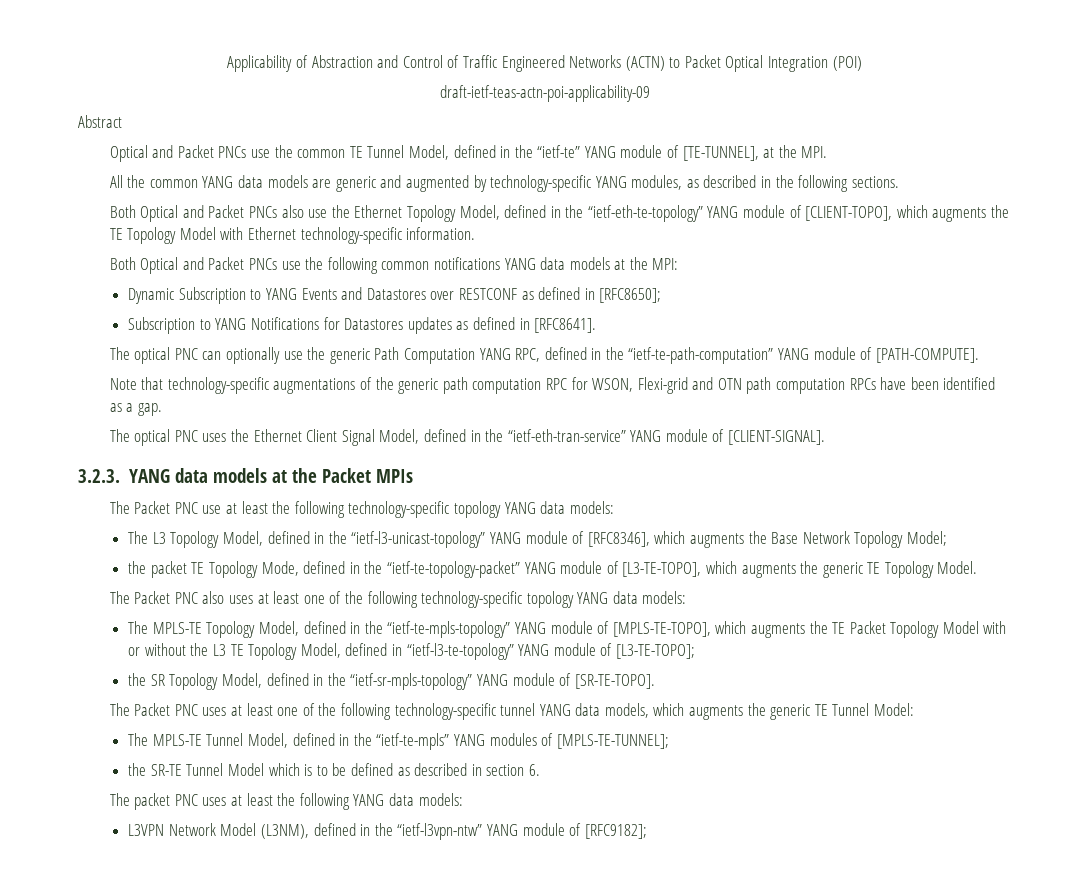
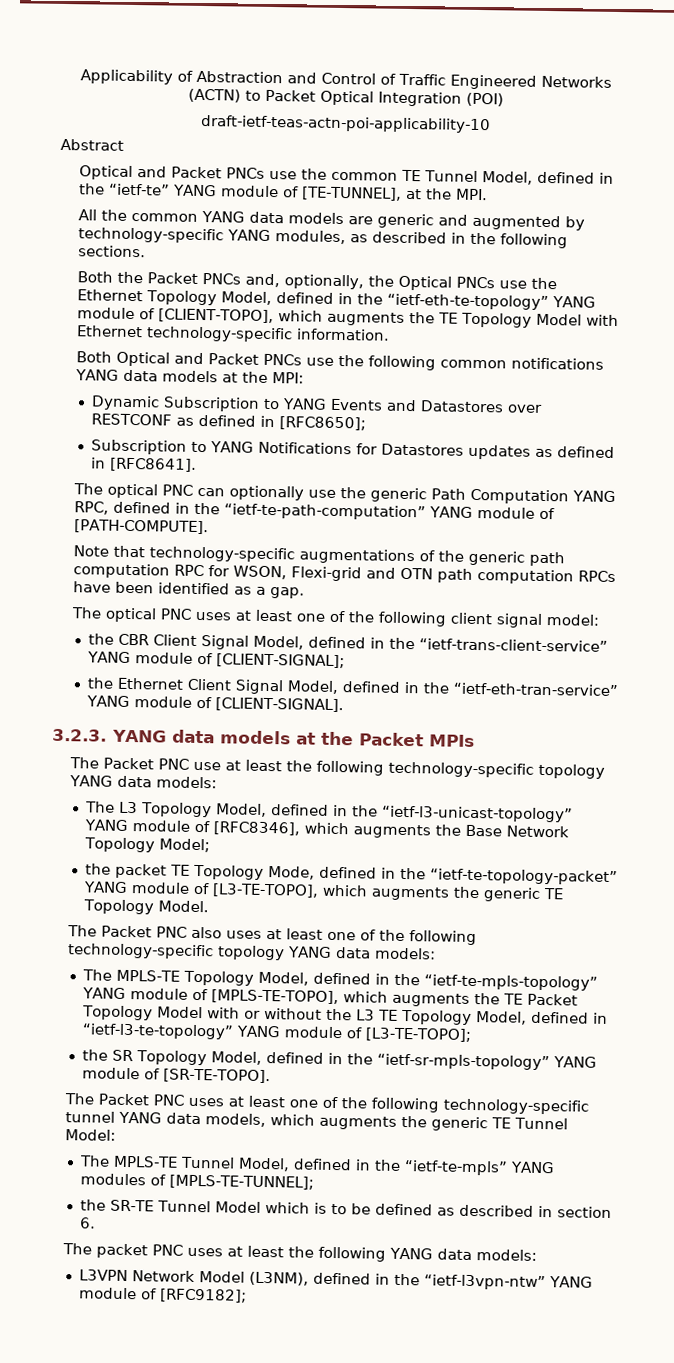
- draft-ietf-teas-actn-poi-applicability-09
+ draft-ietf-teas-actn-poi-applicability-10
- Both Optical and Packet PNCs also use the Ethernet Topology Model, defined in the “ietf-eth-te-topology” YANG module of [CLIENT-TOPO], which augments the TE Topology Model with Ethernet technology-specific information.
+ Both the Packet PNCs and, optionally, the Optical PNCs use the Ethernet Topology Model, defined in the “ietf-eth-te-topology” YANG module of [CLIENT-TOPO], which augments the TE Topology Model with Ethernet technology-specific information.
- The optical PNC uses the Ethernet Client Signal Model, defined in the “ietf-eth-tran-service” YANG module of [CLIENT-SIGNAL].
+ The optical PNC uses at least one of the following client signal model:
+ the CBR Client Signal Model, defined in the “ietf-trans-client-service” YANG module of [CLIENT-SIGNAL];
+ the Ethernet Client Signal Model, defined in the “ietf-eth-tran-service” YANG module of [CLIENT-SIGNAL].

